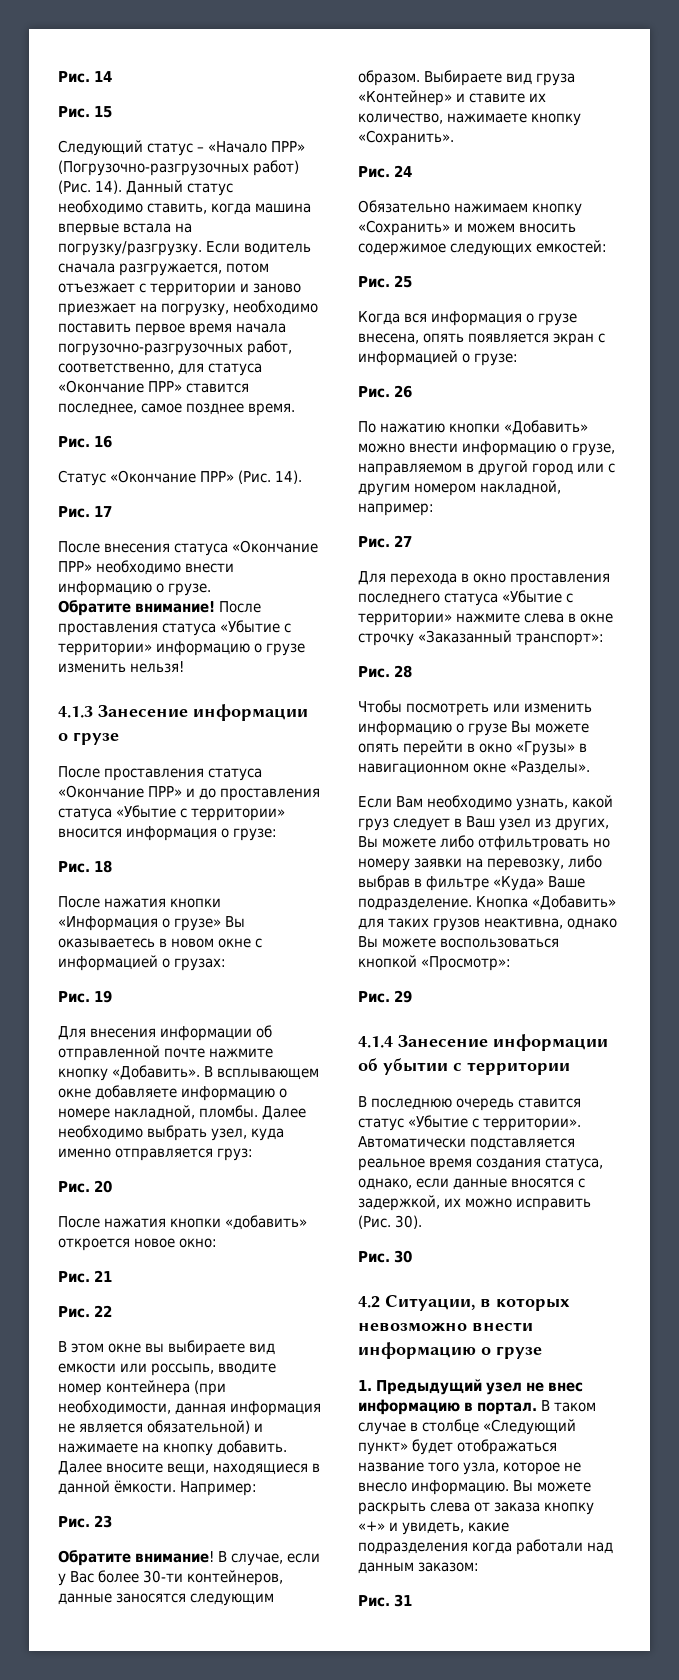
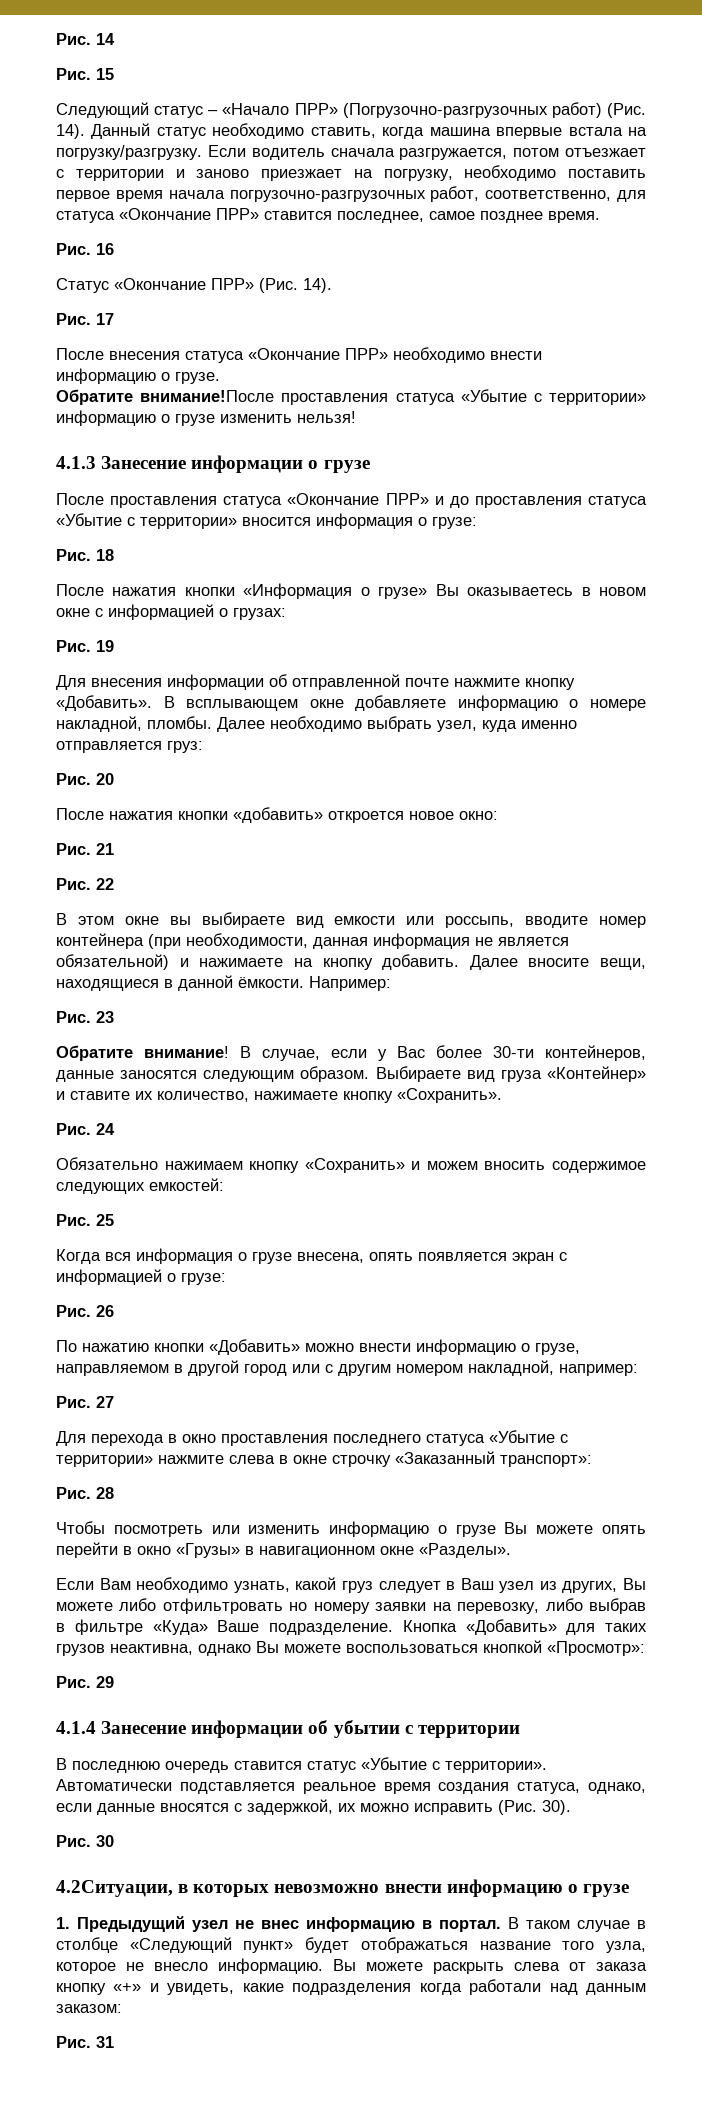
- Обратите внимание! После проставления статуса «Убытие с территории» информацию о грузе изменить нельзя!
+ Обратите внимание!После проставления статуса «Убытие с территории» информацию о грузе изменить нельзя!
- 4.2 Ситуации, в которых невозможно внести информацию о грузе
+ 4.2Ситуации, в которых невозможно внести информацию о грузе

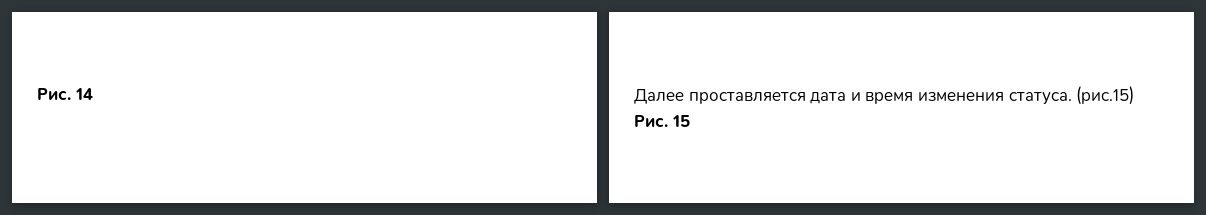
+ Далее проставляется дата и время изменения статуса. (рис.15)
  Рис. 15
- Следующий статус – «Начало ПРР» (Погрузочно-разгрузочных работ) (Рис. 14). Данный статус необходимо ставить, когда машина впервые встала на погрузку/разгрузку. Если водитель сначала разгружается, потом отъезжает с территории и заново приезжает на погрузку, необходимо поставить первое время начала погрузочно-разгрузочных работ, соответственно, для статуса «Окончание ПРР» ставится последнее, самое позднее время.
- Рис. 16
- Статус «Окончание ПРР» (Рис. 14).
- Рис. 17
- После внесения статуса «Окончание ПРР» необходимо внести информацию о грузе.
- Обратите внимание!После проставления статуса «Убытие с территории» информацию о грузе изменить нельзя!
- 4.1.3 Занесение информации о грузе
- После проставления статуса «Окончание ПРР» и до проставления статуса «Убытие с территории» вносится информация о грузе:
- Рис. 18
- После нажатия кнопки «Информация о грузе» Вы оказываетесь в новом окне с информацией о грузах:
- Рис. 19
- Для внесения информации об отправленной почте нажмите кнопку «Добавить». В всплывающем окне добавляете информацию о номере накладной, пломбы. Далее необходимо выбрать узел, куда именно отправляется груз:
- Рис. 20
- После нажатия кнопки «добавить» откроется новое окно:
- Рис. 21
- Рис. 22
- В этом окне вы выбираете вид емкости или россыпь, вводите номер контейнера (при необходимости, данная информация не является обязательной) и нажимаете на кнопку добавить. Далее вносите вещи, находящиеся в данной ёмкости. Например:
- Рис. 23
- Обратите внимание! В случае, если у Вас более 30-ти контейнеров, данные заносятся следующим образом. Выбираете вид груза «Контейнер» и ставите их количество, нажимаете кнопку «Сохранить».
- Рис. 24
- Обязательно нажимаем кнопку «Сохранить» и можем вносить содержимое следующих емкостей:
- Рис. 25
- Когда вся информация о грузе внесена, опять появляется экран с информацией о грузе:
- Рис. 26
- По нажатию кнопки «Добавить» можно внести информацию о грузе, направляемом в другой город или с другим номером накладной, например:
- Рис. 27
- Для перехода в окно проставления последнего статуса «Убытие с территории» нажмите слева в окне строчку «Заказанный транспорт»:
- Рис. 28
- Чтобы посмотреть или изменить информацию о грузе Вы можете опять перейти в окно «Грузы» в навигационном окне «Разделы».
- Если Вам необходимо узнать, какой груз следует в Ваш узел из других, Вы можете либо отфильтровать но номеру заявки на перевозку, либо выбрав в фильтре «Куда» Ваше подразделение. Кнопка «Добавить» для таких грузов неактивна, однако Вы можете воспользоваться кнопкой «Просмотр»:
- Рис. 29
- 4.1.4 Занесение информации об убытии с территории
- В последнюю очередь ставится статус «Убытие с территории». Автоматически подставляется реальное время создания статуса, однако, если данные вносятся с задержкой, их можно исправить (Рис. 30).
- Рис. 30
- 4.2Ситуации, в которых невозможно внести информацию о грузе
- 1. Предыдущий узел не внес информацию в портал. В таком случае в столбце «Следующий пункт» будет отображаться название того узла, которое не внесло информацию. Вы можете раскрыть слева от заказа кнопку «+» и увидеть, какие подразделения когда работали над данным заказом:
- Рис. 31

